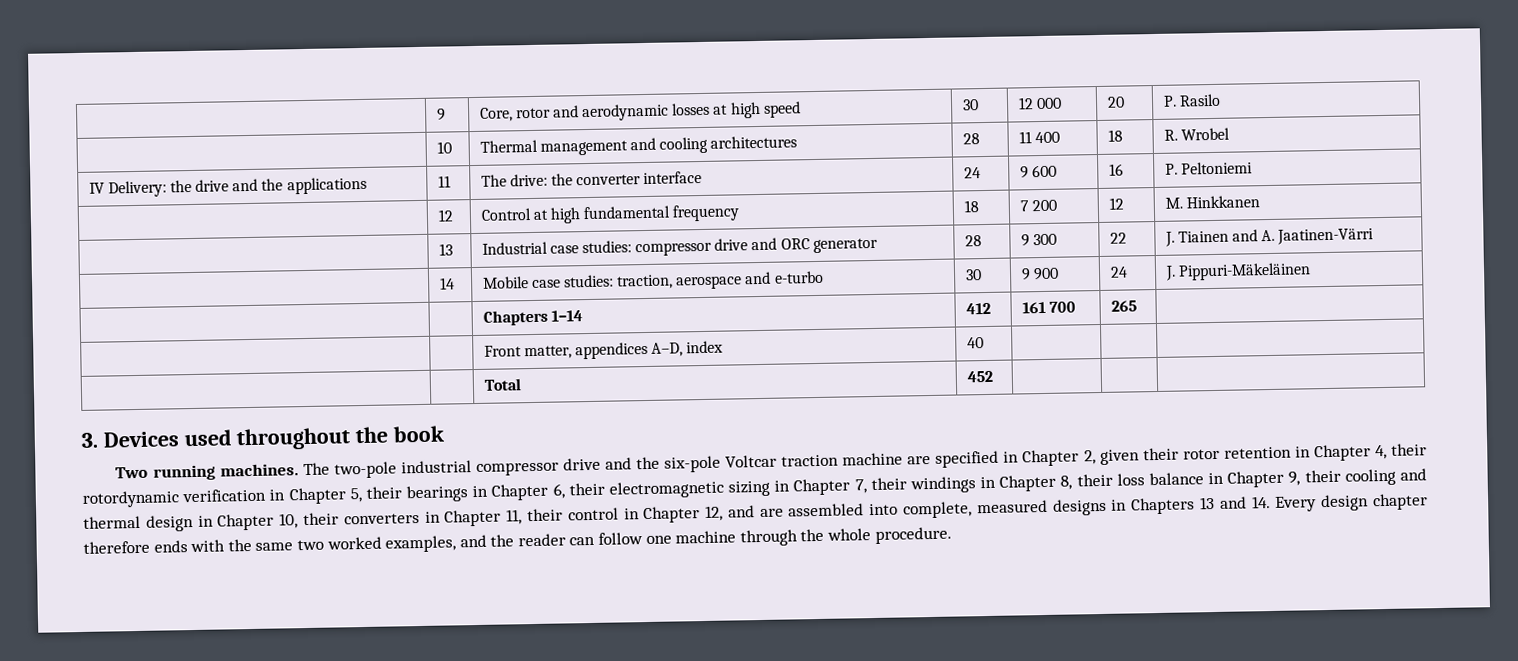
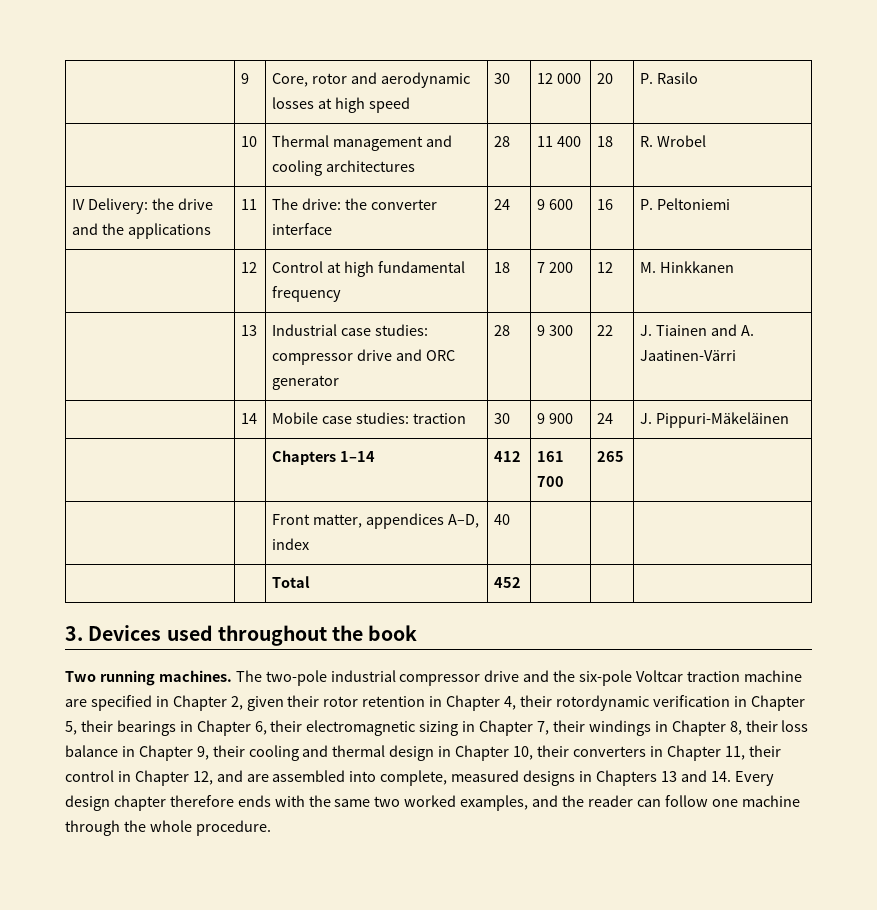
- | 14 | Mobile case studies: traction, aerospace and e-turbo | 30 | 9 900 | 24 | J. Pippuri-Mäkeläinen
+ | 14 | Mobile case studies: traction | 30 | 9 900 | 24 | J. Pippuri-Mäkeläinen

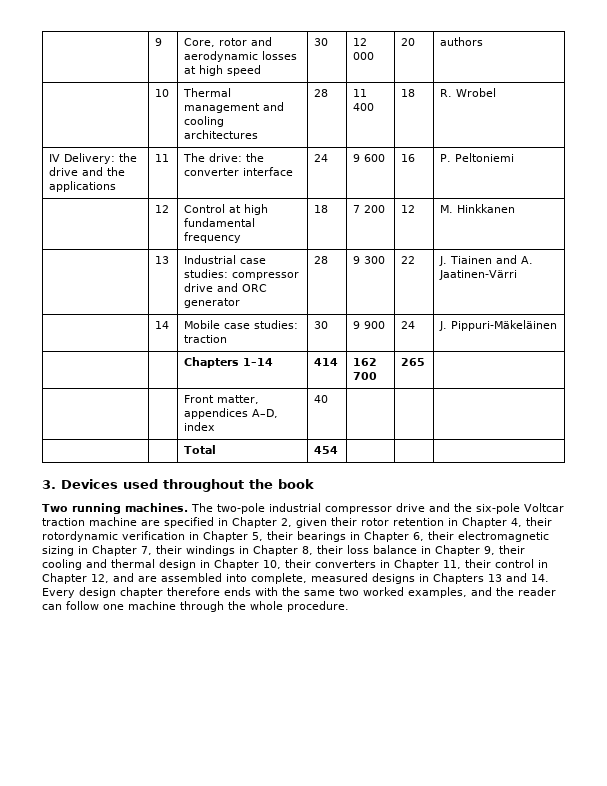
- | 9 | Core, rotor and aerodynamic losses at high speed | 30 | 12 000 | 20 | P. Rasilo
+ | 9 | Core, rotor and aerodynamic losses at high speed | 30 | 12 000 | 20 | authors
- | | Chapters 1–14 | 412 | 161 700 | 265 |
+ | | Chapters 1–14 | 414 | 162 700 | 265 |
- | | Total | 452 | | |
+ | | Total | 454 | | |

